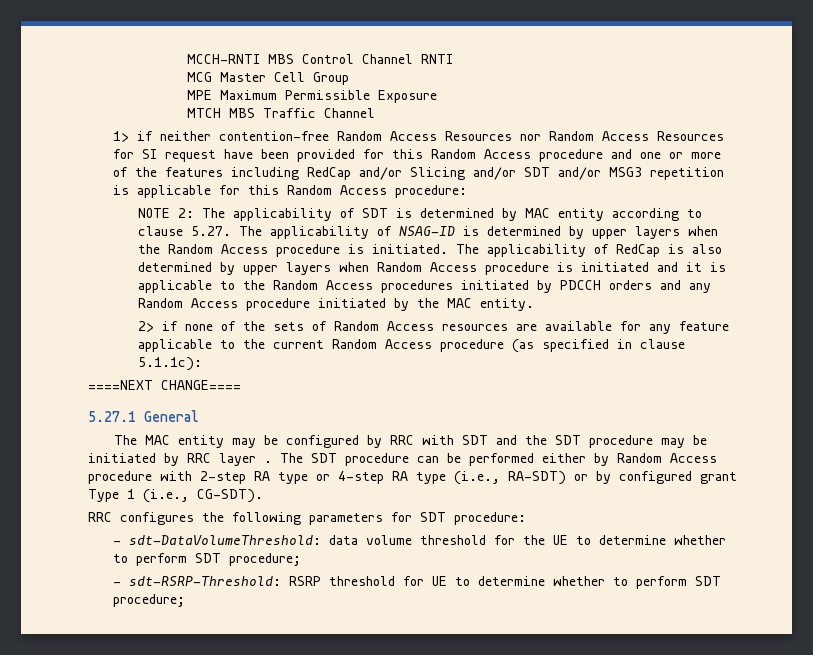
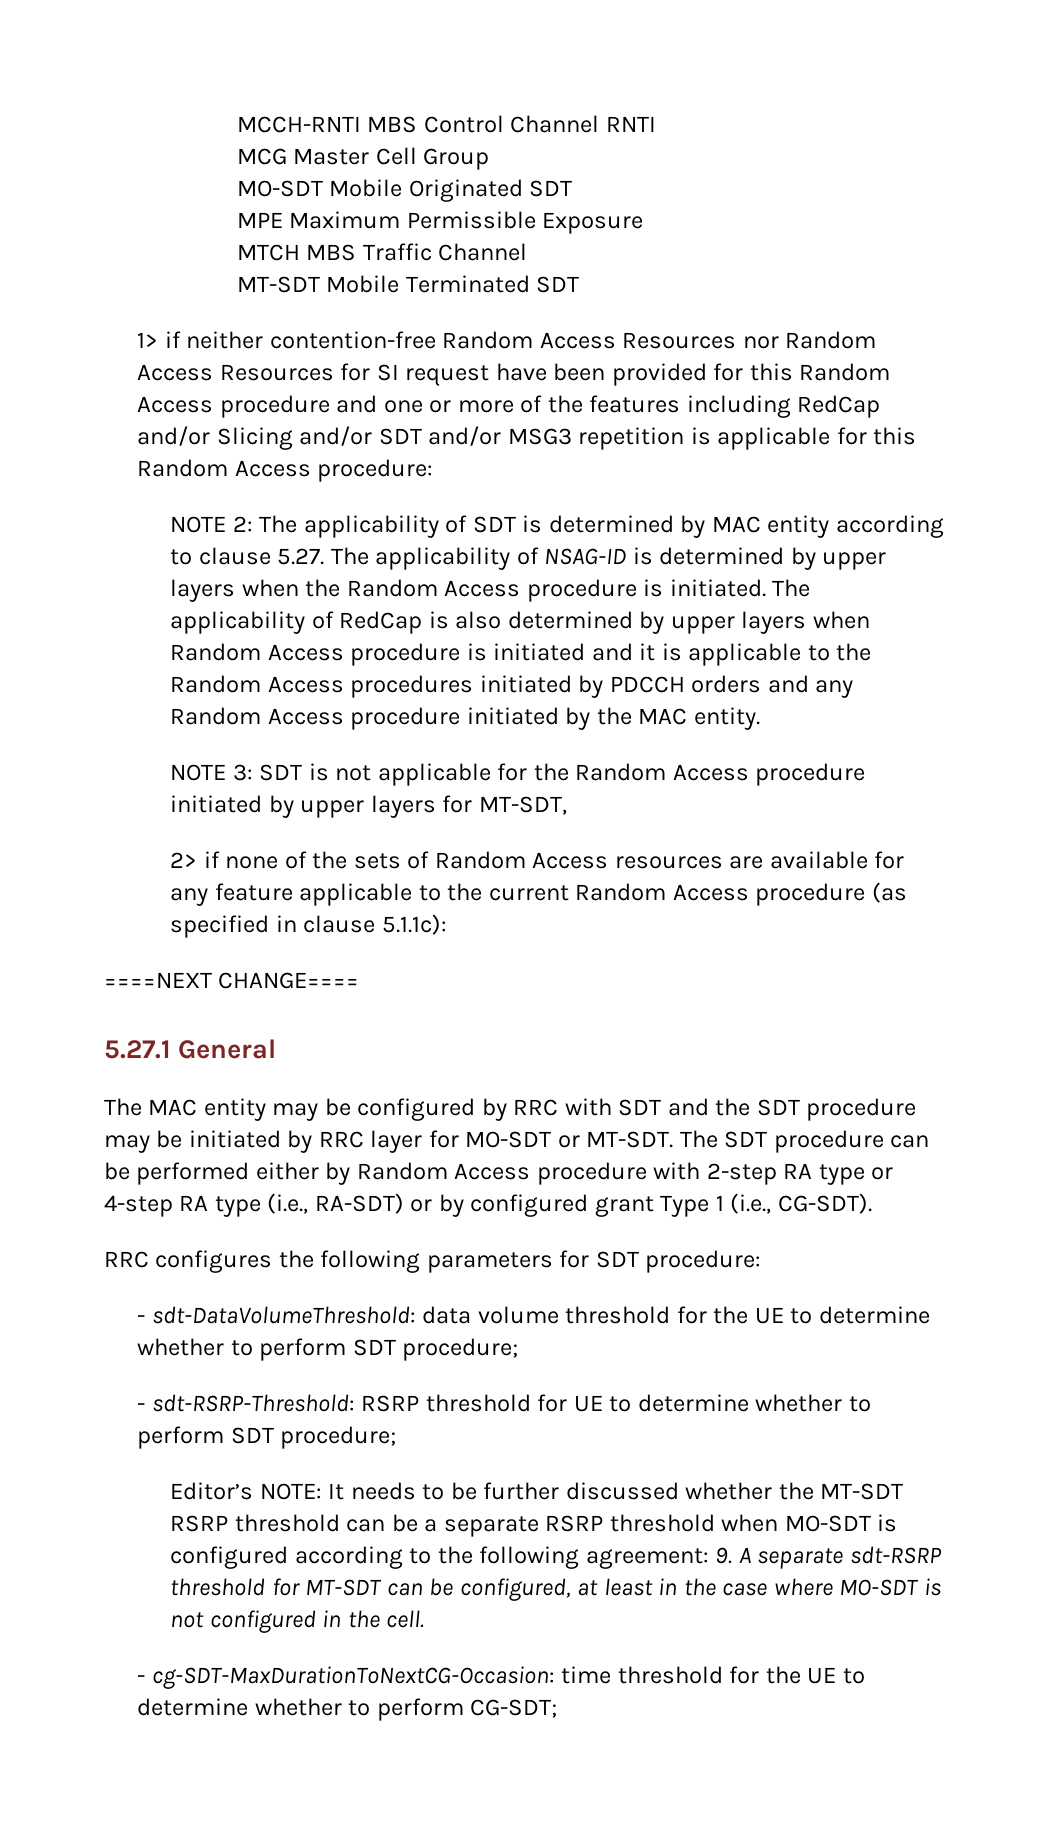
+ MO-SDT Mobile Originated SDT
+ MT-SDT Mobile Terminated SDT
+ NOTE 3: SDT is not applicable for the Random Access procedure initiated by upper layers for MT-SDT,
- The MAC entity may be configured by RRC with SDT and the SDT procedure may be initiated by RRC layer .
+ The MAC entity may be configured by RRC with SDT and the SDT procedure may be initiated by RRC layer for MO-SDT or MT-SDT.
+ Editor’s NOTE: It needs to be further discussed whether the MT-SDT RSRP threshold can be a separate RSRP threshold when MO-SDT is configured according to the following agreement: 9. A separate sdt-RSRP threshold for MT-SDT can be configured, at least in the case where MO-SDT is not configured in the cell.
+ - cg-SDT-MaxDurationToNextCG-Occasion: time threshold for the UE to determine whether to perform CG-SDT;

